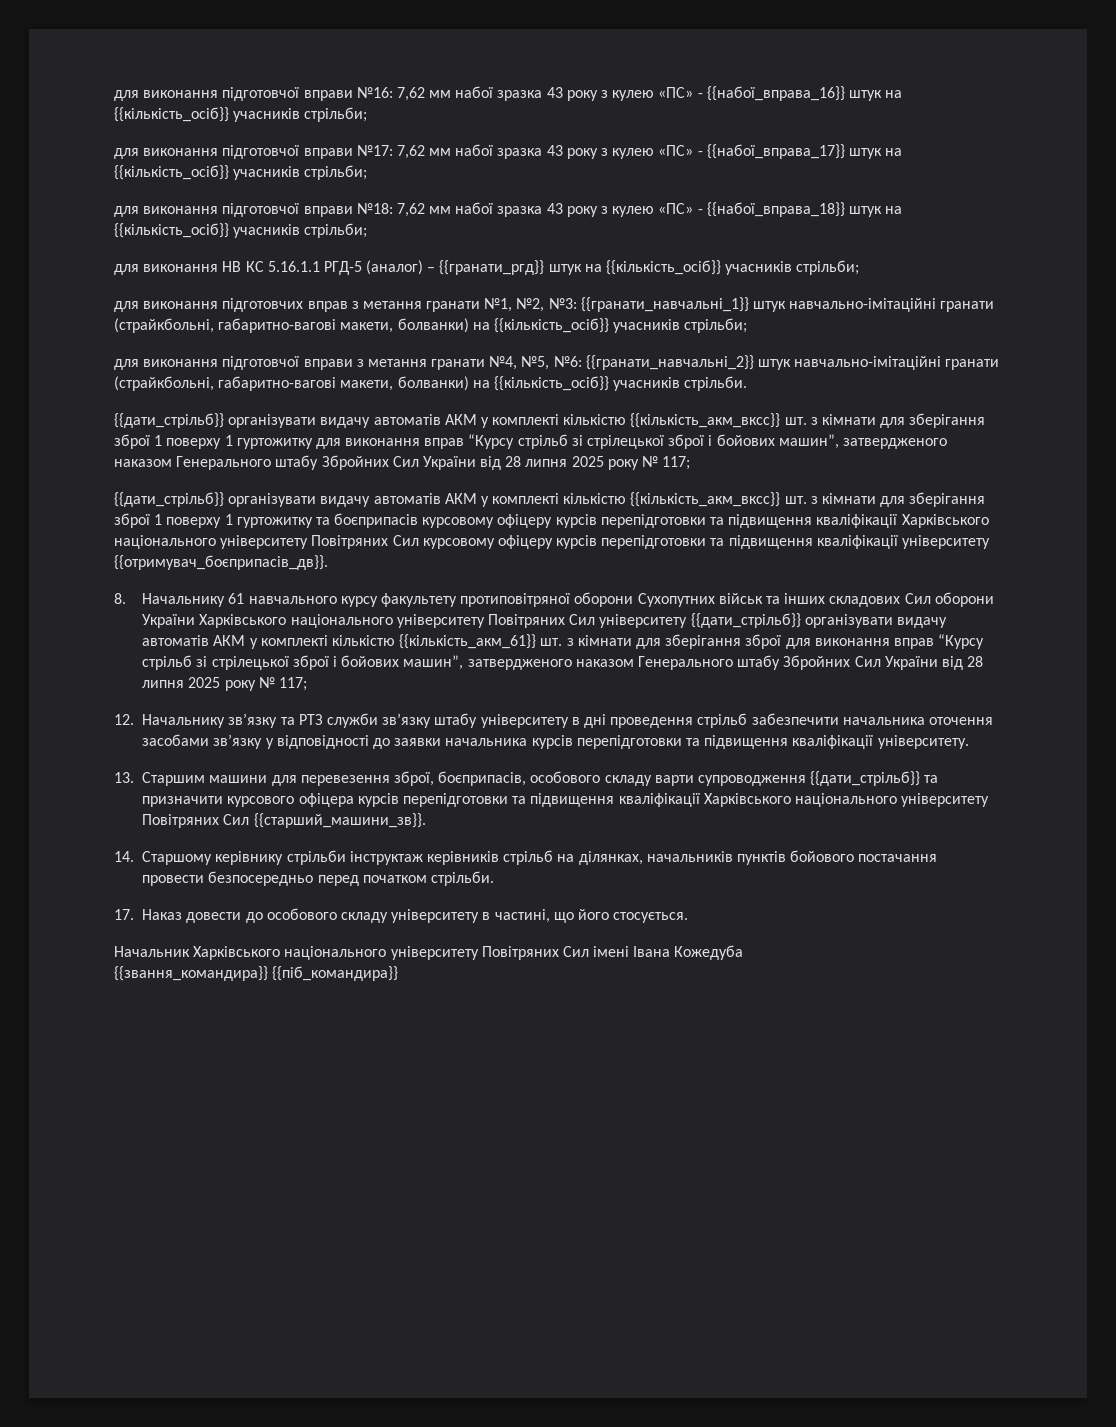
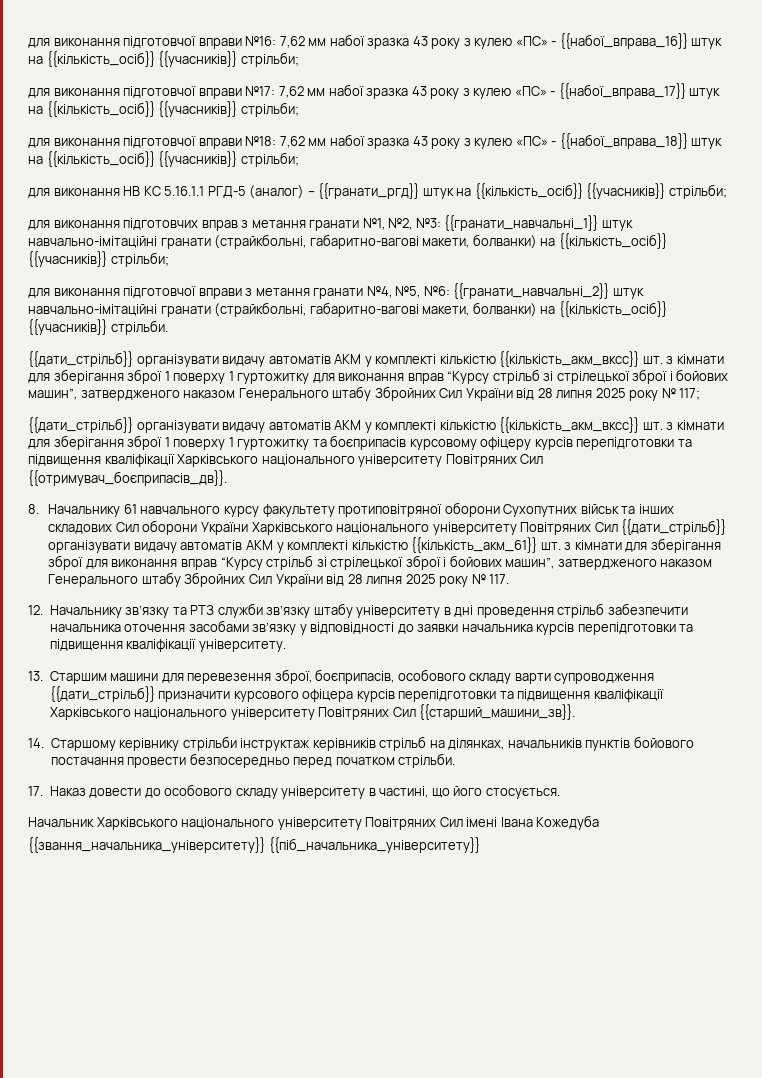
- для виконання підготовчої вправи №16: 7,62 мм набої зразка 43 року з кулею «ПС» - {{набої_вправа_16}} штук на {{кількість_осіб}} учасників стрільби;
+ для виконання підготовчої вправи №16: 7,62 мм набої зразка 43 року з кулею «ПС» - {{набої_вправа_16}} штук на {{кількість_осіб}} {{учасників}} стрільби;
- для виконання підготовчої вправи №17: 7,62 мм набої зразка 43 року з кулею «ПС» - {{набої_вправа_17}} штук на {{кількість_осіб}} учасників стрільби;
+ для виконання підготовчої вправи №17: 7,62 мм набої зразка 43 року з кулею «ПС» - {{набої_вправа_17}} штук на {{кількість_осіб}} {{учасників}} стрільби;
- для виконання підготовчої вправи №18: 7,62 мм набої зразка 43 року з кулею «ПС» - {{набої_вправа_18}} штук на {{кількість_осіб}} учасників стрільби;
+ для виконання підготовчої вправи №18: 7,62 мм набої зразка 43 року з кулею «ПС» - {{набої_вправа_18}} штук на {{кількість_осіб}} {{учасників}} стрільби;
- для виконання НВ КС 5.16.1.1 РГД-5 (аналог) – {{гранати_ргд}} штук на {{кількість_осіб}} учасників стрільби;
+ для виконання НВ КС 5.16.1.1 РГД-5 (аналог) – {{гранати_ргд}} штук на {{кількість_осіб}} {{учасників}} стрільби;
- для виконання підготовчих вправ з метання гранати №1, №2, №3: {{гранати_навчальні_1}} штук навчально-імітаційні гранати (страйкбольні, габаритно-вагові макети, болванки) на {{кількість_осіб}} учасників стрільби;
+ для виконання підготовчих вправ з метання гранати №1, №2, №3: {{гранати_навчальні_1}} штук навчально-імітаційні гранати (страйкбольні, габаритно-вагові макети, болванки) на {{кількість_осіб}} {{учасників}} стрільби;
- для виконання підготовчої вправи з метання гранати №4, №5, №6: {{гранати_навчальні_2}} штук навчально-імітаційні гранати (страйкбольні, габаритно-вагові макети, болванки) на {{кількість_осіб}} учасників стрільби.
+ для виконання підготовчої вправи з метання гранати №4, №5, №6: {{гранати_навчальні_2}} штук навчально-імітаційні гранати (страйкбольні, габаритно-вагові макети, болванки) на {{кількість_осіб}} {{учасників}} стрільби.
- {{дати_стрільб}} організувати видачу автоматів АКМ у комплекті кількістю {{кількість_акм_вксс}} шт. з кімнати для зберігання зброї 1 поверху 1 гуртожитку та боєприпасів курсовому офіцеру курсів перепідготовки та підвищення кваліфікації Харківського національного університету Повітряних Сил курсовому офіцеру курсів перепідготовки та підвищення кваліфікації університету {{отримувач_боєприпасів_дв}}.
+ {{дати_стрільб}} організувати видачу автоматів АКМ у комплекті кількістю {{кількість_акм_вксс}} шт. з кімнати для зберігання зброї 1 поверху 1 гуртожитку та боєприпасів курсовому офіцеру курсів перепідготовки та підвищення кваліфікації Харківського національного університету Повітряних Сил {{отримувач_боєприпасів_дв}}.
- 8. Начальнику 61 навчального курсу факультету протиповітряної оборони Сухопутних військ та інших складових Сил оборони України Харківського національного університету Повітряних Сил університету {{дати_стрільб}} організувати видачу автоматів АКМ у комплекті кількістю {{кількість_акм_61}} шт. з кімнати для зберігання зброї для виконання вправ “Курсу стрільб зі стрілецької зброї і бойових машин”, затвердженого наказом Генерального штабу Збройних Сил України від 28 липня 2025 року № 117;
+ 8. Начальнику 61 навчального курсу факультету протиповітряної оборони Сухопутних військ та інших складових Сил оборони України Харківського національного університету Повітряних Сил {{дати_стрільб}} організувати видачу автоматів АКМ у комплекті кількістю {{кількість_акм_61}} шт. з кімнати для зберігання зброї для виконання вправ “Курсу стрільб зі стрілецької зброї і бойових машин”, затвердженого наказом Генерального штабу Збройних Сил України від 28 липня 2025 року № 117.
- 13. Старшим машини для перевезення зброї, боєприпасів, особового складу варти супроводження {{дати_стрільб}} та призначити курсового офіцера курсів перепідготовки та підвищення кваліфікації Харківського національного університету Повітряних Сил {{старший_машини_зв}}.
+ 13. Старшим машини для перевезення зброї, боєприпасів, особового складу варти супроводження {{дати_стрільб}} призначити курсового офіцера курсів перепідготовки та підвищення кваліфікації Харківського національного університету Повітряних Сил {{старший_машини_зв}}.
- {{звання_командира}} {{піб_командира}}
+ {{звання_начальника_університету}} {{піб_начальника_університету}}

